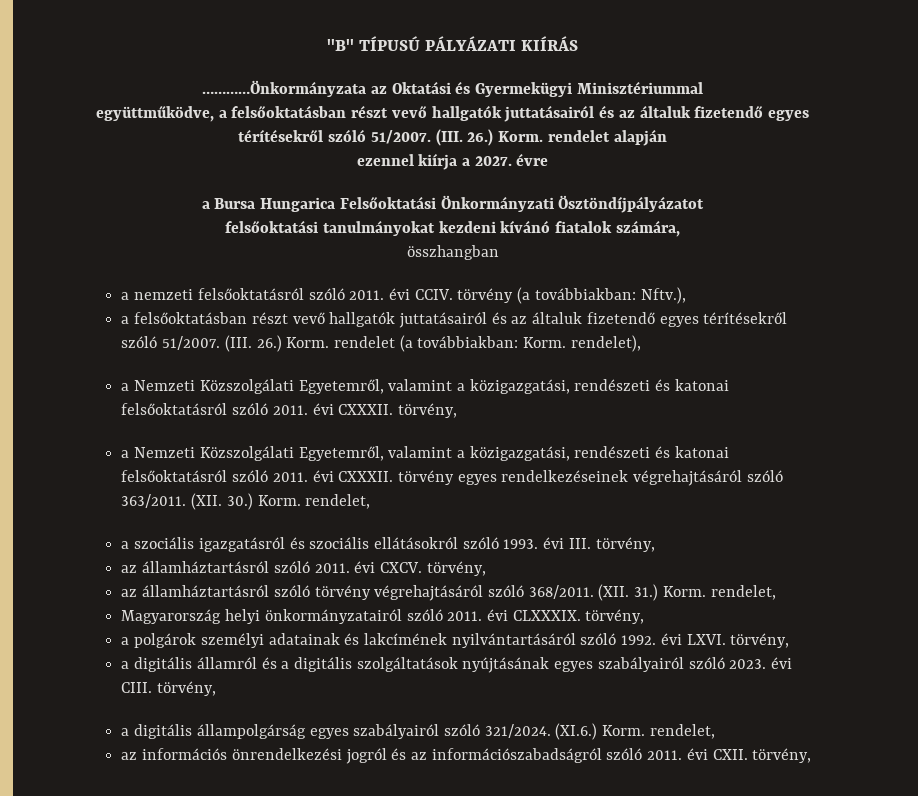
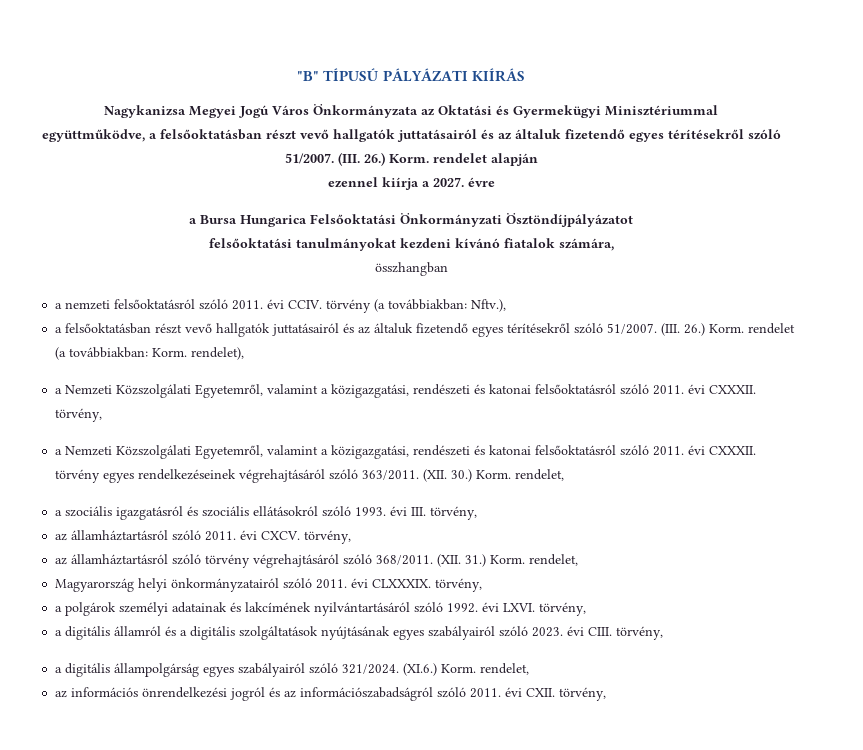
- …………Önkormányzata az Oktatási és Gyermekügyi Minisztériummal
+ Nagykanizsa Megyei Jogú Város Önkormányzata az Oktatási és Gyermekügyi Minisztériummal

